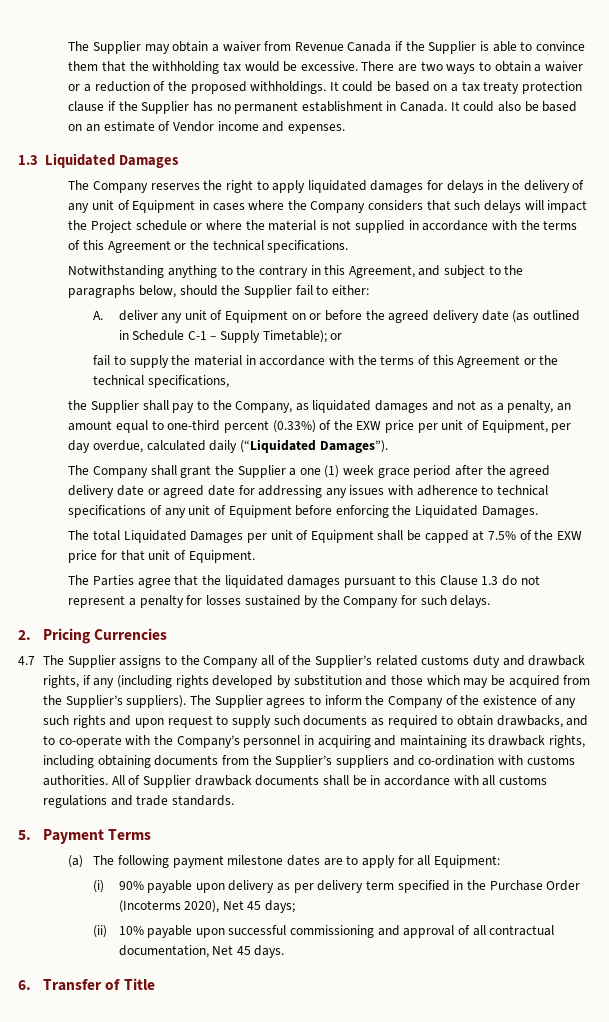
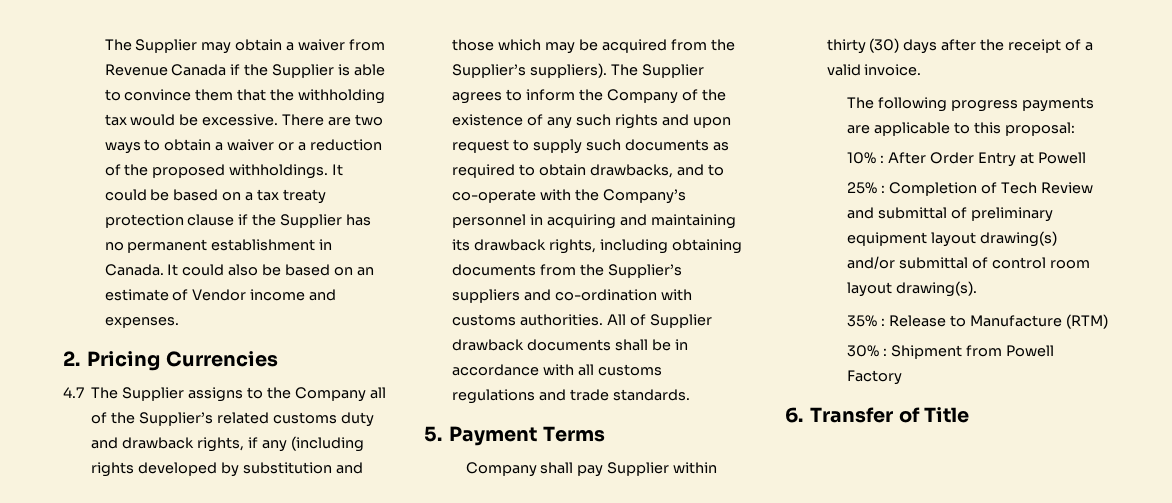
- 1.3 Liquidated Damages
- The Company reserves the right to apply liquidated damages for delays in the delivery of any unit of Equipment in cases where the Company considers that such delays will impact the Project schedule or where the material is not supplied in accordance with the terms of this Agreement or the technical specifications.
- Notwithstanding anything to the contrary in this Agreement, and subject to the paragraphs below, should the Supplier fail to either:
- A. deliver any unit of Equipment on or before the agreed delivery date (as outlined in Schedule C-1 – Supply Timetable); or
- fail to supply the material in accordance with the terms of this Agreement or the technical specifications,
- the Supplier shall pay to the Company, as liquidated damages and not as a penalty, an amount equal to one-third percent (0.33%) of the EXW price per unit of Equipment, per day overdue, calculated daily (“Liquidated Damages”).
- The Company shall grant the Supplier a one (1) week grace period after the agreed delivery date or agreed date for addressing any issues with adherence to technical specifications of any unit of Equipment before enforcing the Liquidated Damages.
- The total Liquidated Damages per unit of Equipment shall be capped at 7.5% of the EXW price for that unit of Equipment.
- The Parties agree that the liquidated damages pursuant to this Clause 1.3 do not represent a penalty for losses sustained by the Company for such delays.
- (a) The following payment milestone dates are to apply for all Equipment:
- (i) 90% payable upon delivery as per delivery term specified in the Purchase Order (Incoterms 2020), Net 45 days;
- (ii) 10% payable upon successful commissioning and approval of all contractual documentation, Net 45 days.
+ Company shall pay Supplier within thirty (30) days after the receipt of a valid invoice.
+ The following progress payments are applicable to this proposal:
+ 10% : After Order Entry at Powell
+ 25% : Completion of Tech Review and submittal of preliminary equipment layout drawing(s) and/or submittal of control room layout drawing(s).
+ 35% : Release to Manufacture (RTM)
+ 30% : Shipment from Powell Factory

